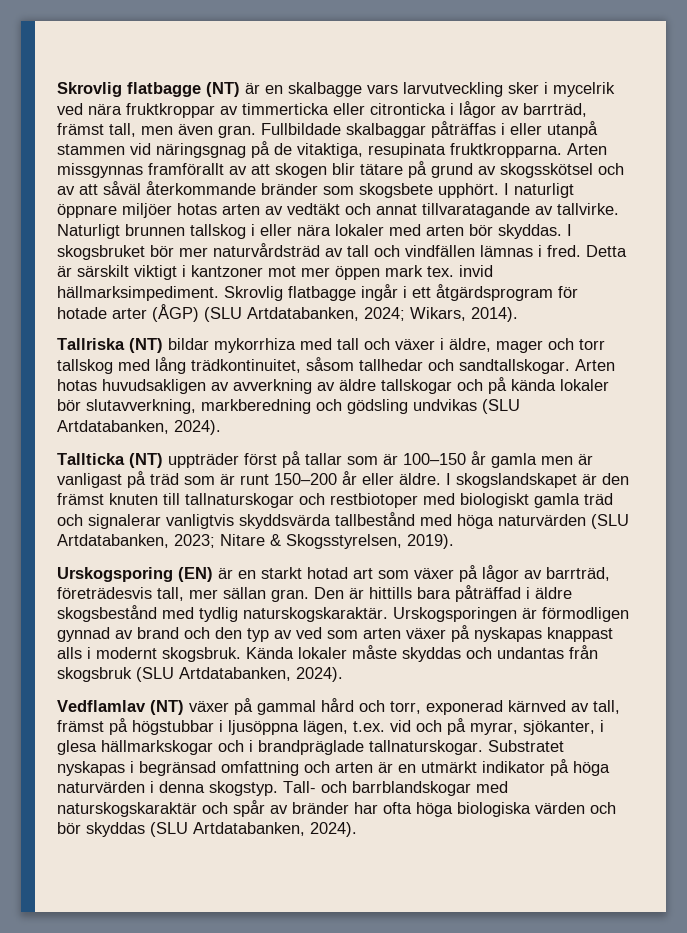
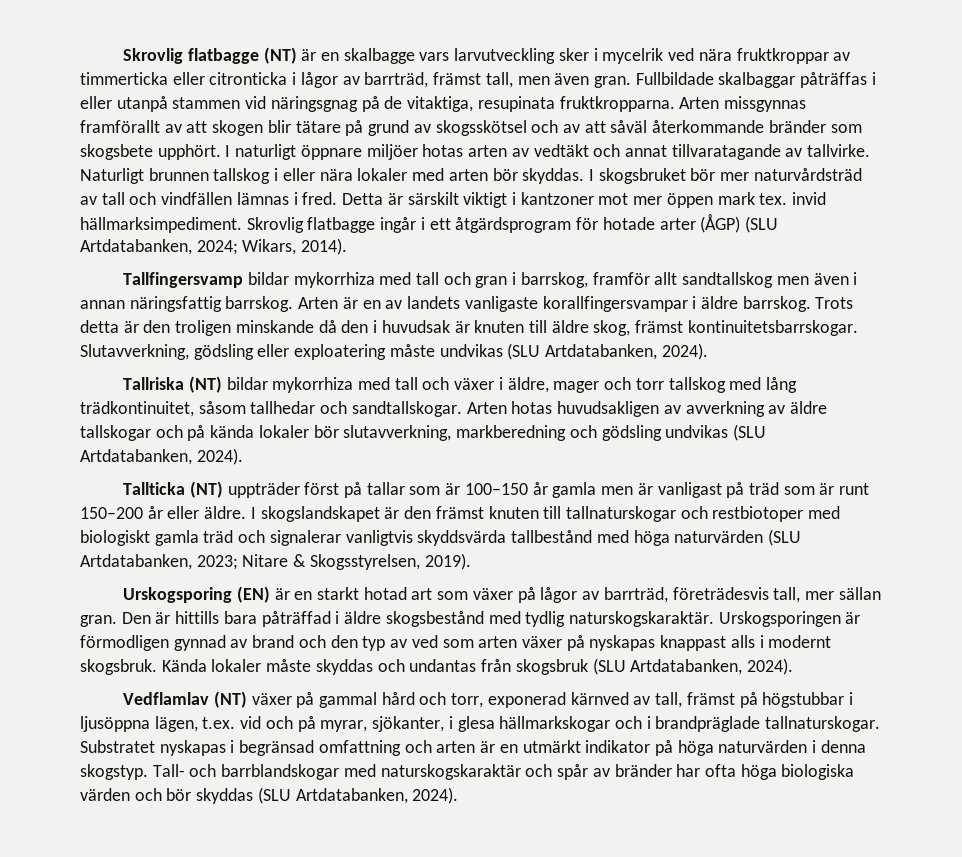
+ Tallfingersvamp bildar mykorrhiza med tall och gran i barrskog, framför allt sandtallskog men även i annan näringsfattig barrskog. Arten är en av landets vanligaste korallfingersvampar i äldre barrskog. Trots detta är den troligen minskande då den i huvudsak är knuten till äldre skog, främst kontinuitetsbarrskogar. Slutavverkning, gödsling eller exploatering måste undvikas (SLU Artdatabanken, 2024).

